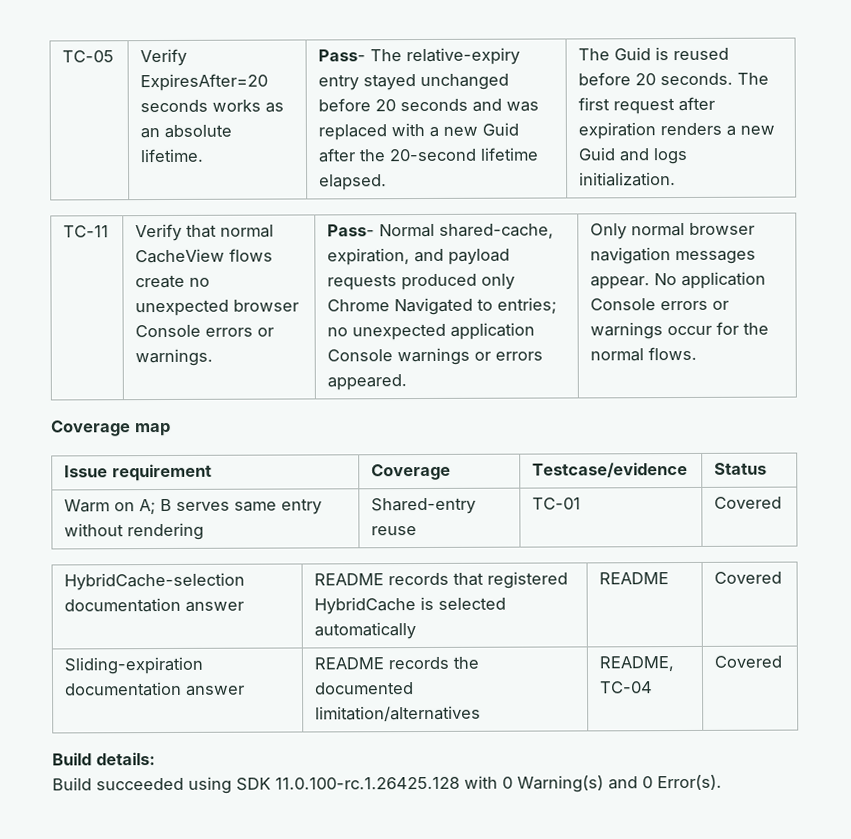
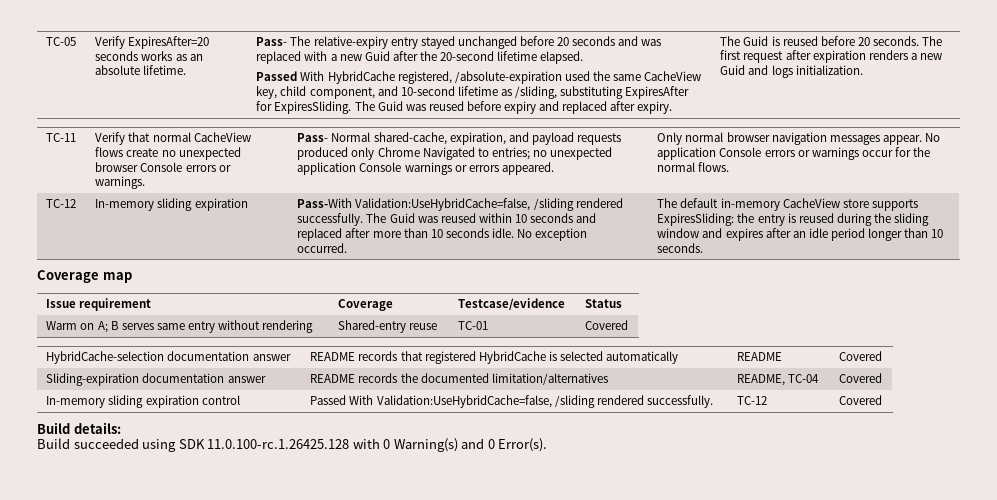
+ Passed With HybridCache registered, /absolute-expiration used the same CacheView key, child component, and 10-second lifetime as /sliding, substituting ExpiresAfter for ExpiresSliding. The Guid was reused before expiry and replaced after expiry.
+ TC-12 | In-memory sliding expiration | Pass-With Validation:UseHybridCache=false, /sliding rendered successfully. The Guid was reused within 10 seconds and replaced after more than 10 seconds idle. No exception occurred. | The default in-memory CacheView store supports ExpiresSliding: the entry is reused during the sliding window and expires after an idle period longer than 10 seconds.
+ In-memory sliding expiration control | Passed With Validation:UseHybridCache=false, /sliding rendered successfully. | TC-12 | Covered

